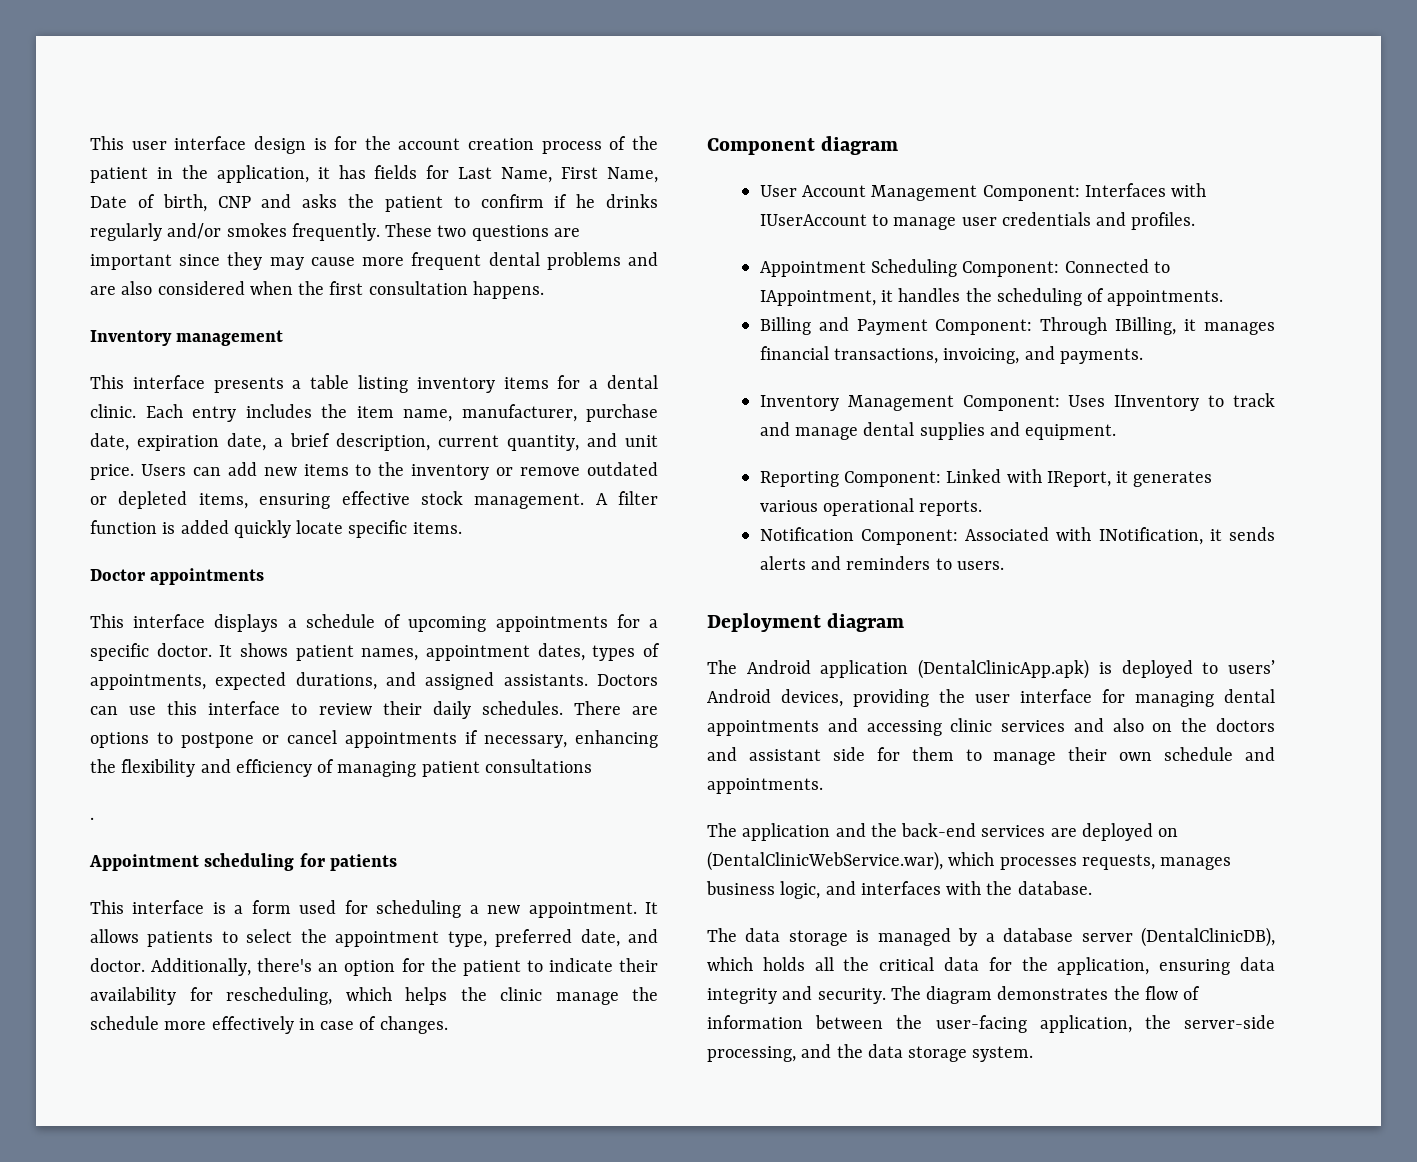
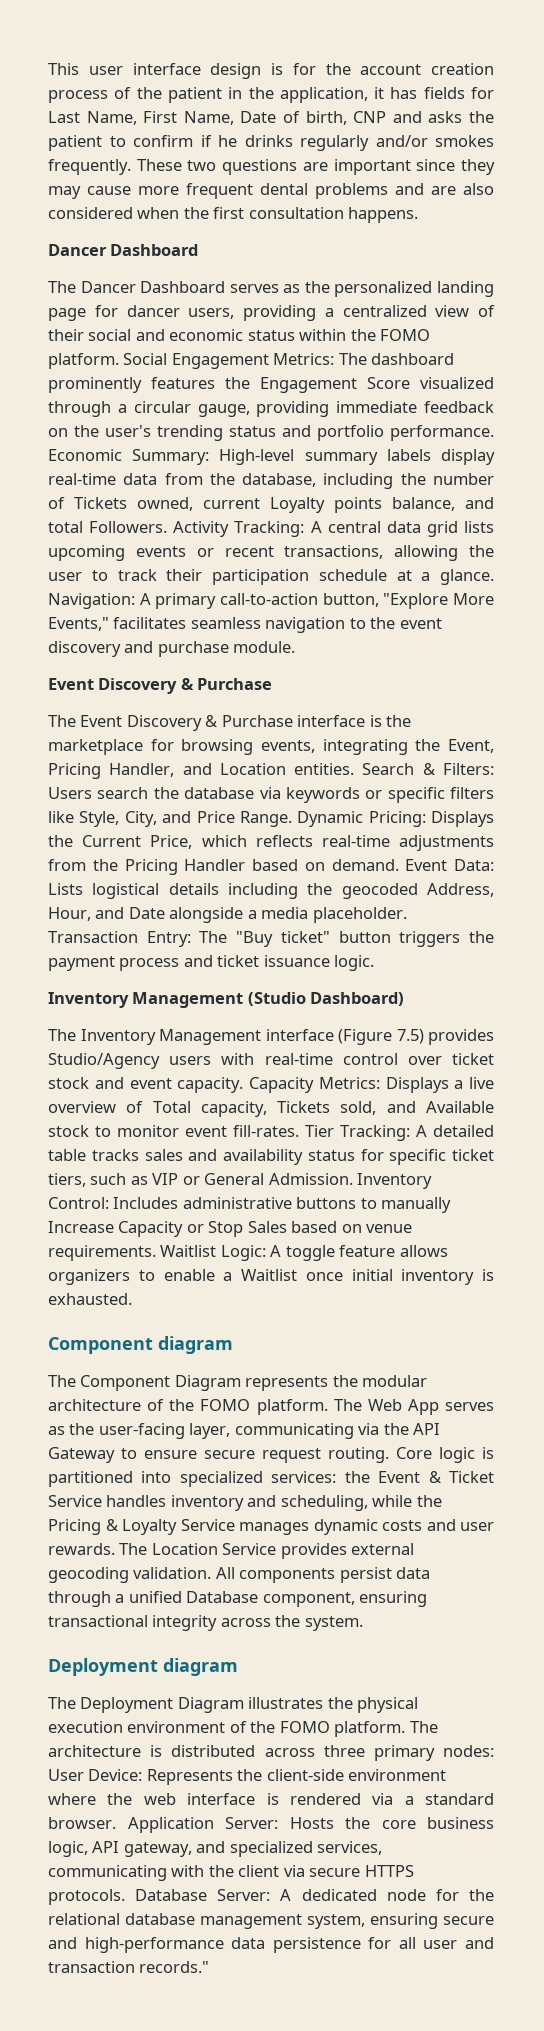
  These two questions are important since they may cause more frequent dental problems and are also considered when the first consultation happens.
- Inventory management
- This interface presents a table listing inventory items for a dental clinic. Each entry includes the item name, manufacturer, purchase date, expiration date, a brief description, current quantity, and unit price. Users can add new items to the inventory or remove outdated or depleted items, ensuring effective stock management. A filter function is added quickly locate specific items.
- Doctor appointments
- This interface displays a schedule of upcoming appointments for a specific doctor. It shows patient names, appointment dates, types of appointments, expected durations, and assigned assistants. Doctors can use this interface to review their daily schedules. There are options to postpone or cancel appointments if necessary, enhancing the flexibility and efficiency of managing patient consultations
- .
- Appointment scheduling for patients
- This interface is a form used for scheduling a new appointment. It allows patients to select the appointment type, preferred date, and doctor. Additionally, there's an option for the patient to indicate their availability for rescheduling, which helps the clinic manage the schedule more effectively in case of changes.
+ Dancer Dashboard
+ The Dancer Dashboard serves as the personalized landing page for dancer users, providing a centralized view of their social and economic status within the FOMO platform. Social Engagement Metrics: The dashboard prominently features the Engagement Score visualized through a circular gauge, providing immediate feedback on the user's trending status and portfolio performance. Economic Summary: High-level summary labels display real-time data from the database, including the number of Tickets owned, current Loyalty points balance, and total Followers. Activity Tracking: A central data grid lists upcoming events or recent transactions, allowing the user to track their participation schedule at a glance. Navigation: A primary call-to-action button, "Explore More Events," facilitates seamless navigation to the event discovery and purchase module.
+ Event Discovery & Purchase
+ The Event Discovery & Purchase interface is the marketplace for browsing events, integrating the Event, Pricing Handler, and Location entities. Search & Filters: Users search the database via keywords or specific filters like Style, City, and Price Range. Dynamic Pricing: Displays the Current Price, which reflects real-time adjustments from the Pricing Handler based on demand. Event Data: Lists logistical details including the geocoded Address, Hour, and Date alongside a media placeholder. Transaction Entry: The "Buy ticket" button triggers the payment process and ticket issuance logic.
+ Inventory Management (Studio Dashboard)
+ The Inventory Management interface (Figure 7.5) provides Studio/Agency users with real-time control over ticket stock and event capacity. Capacity Metrics: Displays a live overview of Total capacity, Tickets sold, and Available stock to monitor event fill-rates. Tier Tracking: A detailed table tracks sales and availability status for specific ticket tiers, such as VIP or General Admission. Inventory Control: Includes administrative buttons to manually Increase Capacity or Stop Sales based on venue requirements. Waitlist Logic: A toggle feature allows organizers to enable a Waitlist once initial inventory is exhausted.
  Component diagram
- User Account Management Component: Interfaces with IUserAccount to manage user credentials and profiles.
- Appointment Scheduling Component: Connected to IAppointment, it handles the scheduling of appointments.
- Billing and Payment Component: Through IBilling, it manages financial transactions, invoicing, and payments.
- Inventory Management Component: Uses IInventory to track and manage dental supplies and equipment.
- Reporting Component: Linked with IReport, it generates various operational reports.
- Notification Component: Associated with INotification, it sends alerts and reminders to users.
+ The Component Diagram represents the modular architecture of the FOMO platform. The Web App serves as the user-facing layer, communicating via the API Gateway to ensure secure request routing. Core logic is partitioned into specialized services: the Event & Ticket Service handles inventory and scheduling, while the Pricing & Loyalty Service manages dynamic costs and user rewards. The Location Service provides external geocoding validation. All components persist data through a unified Database component, ensuring transactional integrity across the system.
  Deployment diagram
- The Android application (DentalClinicApp.apk) is deployed to users’ Android devices, providing the user interface for managing dental appointments and accessing clinic services and also on the doctors and assistant side for them to manage their own schedule and appointments.
- The application and the back-end services are deployed on (DentalClinicWebService.war), which processes requests, manages business logic, and interfaces with the database.
- The data storage is managed by a database server (DentalClinicDB), which holds all the critical data for the application, ensuring data integrity and security. The diagram demonstrates the flow of information between the user-facing application, the server-side processing, and the data storage system.
+ The Deployment Diagram illustrates the physical execution environment of the FOMO platform. The architecture is distributed across three primary nodes: User Device: Represents the client-side environment where the web interface is rendered via a standard browser. Application Server: Hosts the core business logic, API gateway, and specialized services, communicating with the client via secure HTTPS protocols. Database Server: A dedicated node for the relational database management system, ensuring secure and high-performance data persistence for all user and transaction records."

